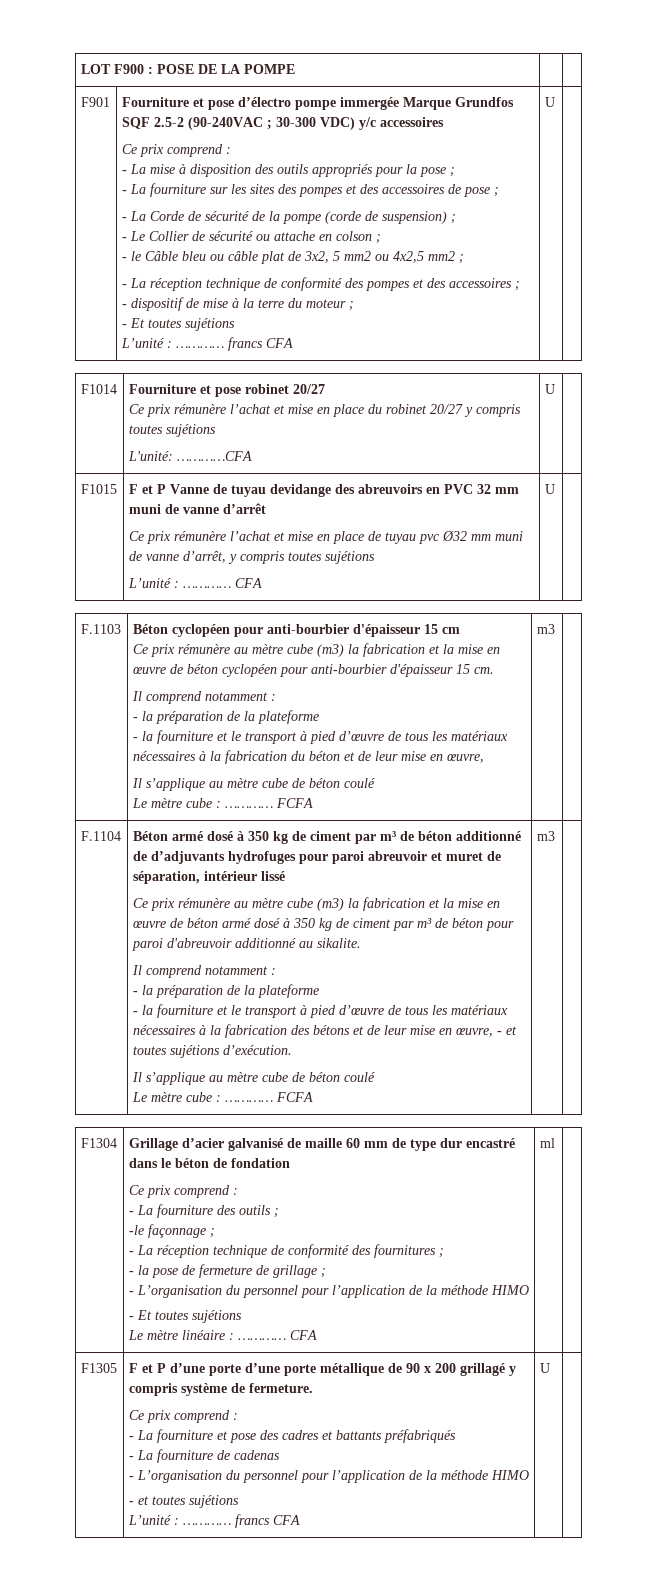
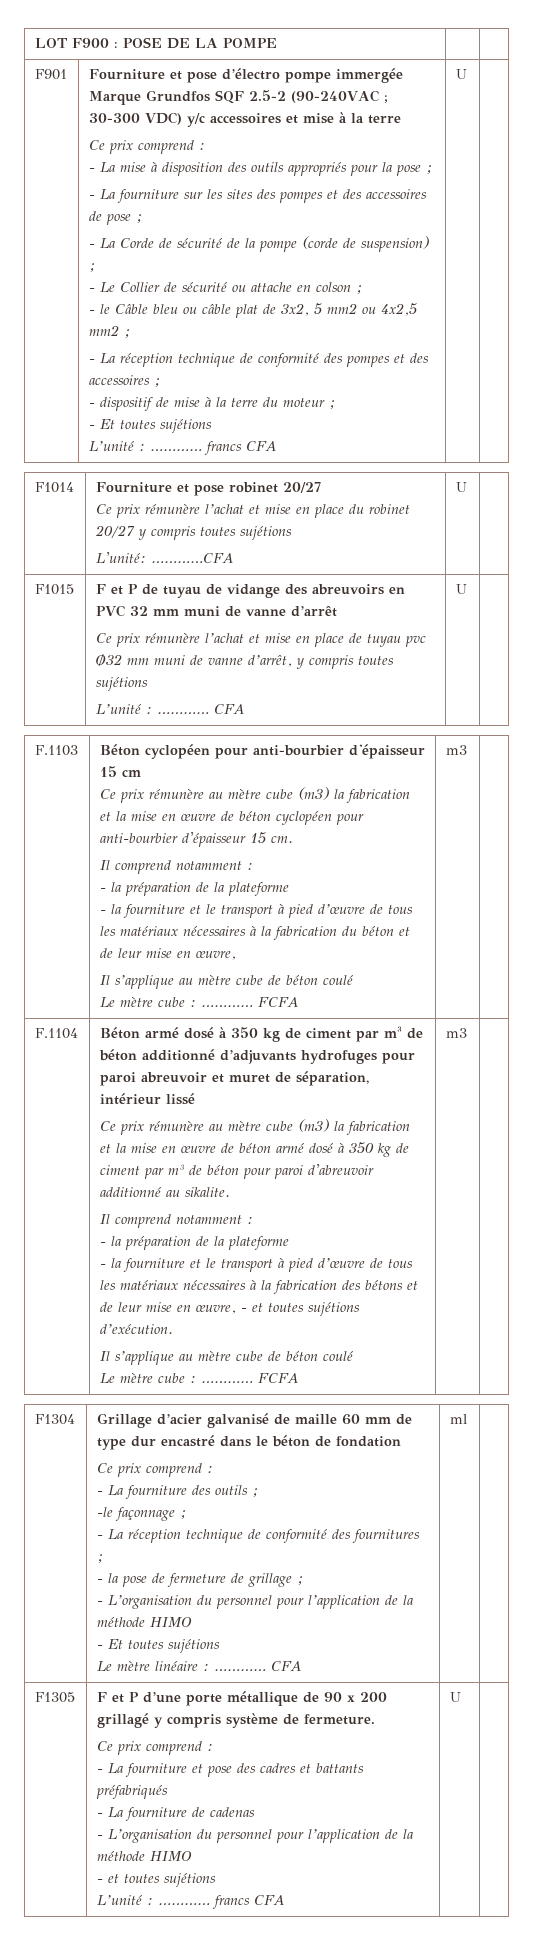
- Fourniture et pose d’électro pompe immergée Marque Grundfos SQF 2.5-2 (90-240VAC ; 30-300 VDC) y/c accessoires
+ Fourniture et pose d’électro pompe immergée Marque Grundfos SQF 2.5-2 (90-240VAC ; 30-300 VDC) y/c accessoires et mise à la terre
- F et P Vanne de tuyau devidange des abreuvoirs en PVC 32 mm muni de vanne d’arrêt
+ F et P de tuyau de vidange des abreuvoirs en PVC 32 mm muni de vanne d’arrêt
- Béton armé dosé à 350 kg de ciment par m³ de béton additionné de d’adjuvants hydrofuges pour paroi abreuvoir et muret de séparation, intérieur lissé
+ Béton armé dosé à 350 kg de ciment par m³ de béton additionné d’adjuvants hydrofuges pour paroi abreuvoir et muret de séparation, intérieur lissé
- F et P d’une porte d’une porte métallique de 90 x 200 grillagé y compris système de fermeture.
+ F et P d’une porte métallique de 90 x 200 grillagé y compris système de fermeture.

